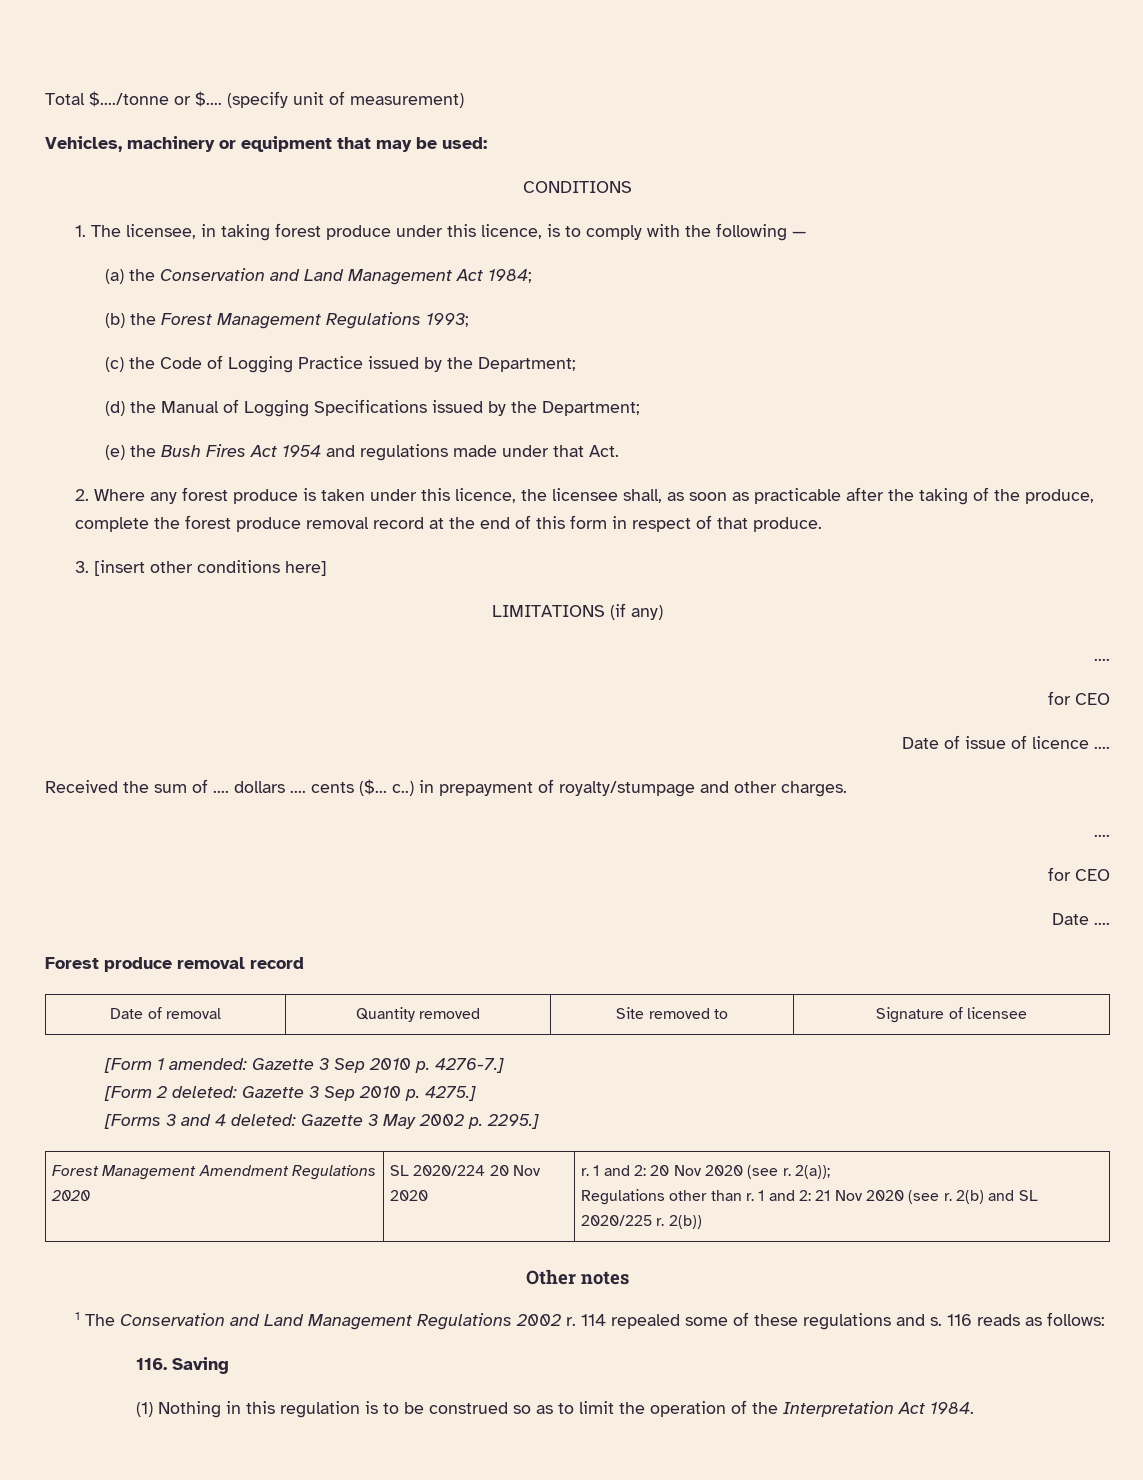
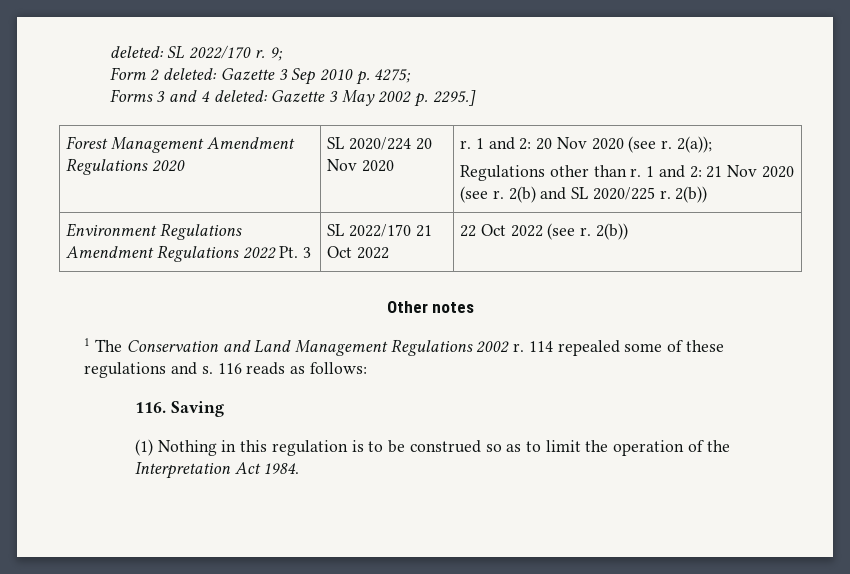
- Total $..../tonne or $.... (specify unit of measurement)
- Vehicles, machinery or equipment that may be used:
- CONDITIONS
- 1. The licensee, in taking forest produce under this licence, is to comply with the following —
- (a) the Conservation and Land Management Act 1984;
- (b) the Forest Management Regulations 1993;
- (c) the Code of Logging Practice issued by the Department;
- (d) the Manual of Logging Specifications issued by the Department;
- (e) the Bush Fires Act 1954 and regulations made under that Act.
- 2. Where any forest produce is taken under this licence, the licensee shall, as soon as practicable after the taking of the produce, complete the forest produce removal record at the end of this form in respect of that produce.
- 3. [insert other conditions here]
- LIMITATIONS (if any)
- ....
- for CEO
- Date of issue of licence ....
- Received the sum of .... dollars .... cents ($... c..) in prepayment of royalty/stumpage and other charges.
- ....
- for CEO
- Date ....
- Forest produce removal record
- Date of removal | Quantity removed | Site removed to | Signature of licensee
- [Form 1 amended: Gazette 3 Sep 2010 p. 4276-7.]
- [Form 2 deleted: Gazette 3 Sep 2010 p. 4275.]
- [Forms 3 and 4 deleted: Gazette 3 May 2002 p. 2295.]
+ deleted: SL 2022/170 r. 9;
+ Form 2 deleted: Gazette 3 Sep 2010 p. 4275;
+ Forms 3 and 4 deleted: Gazette 3 May 2002 p. 2295.]
+ Environment Regulations Amendment Regulations 2022 Pt. 3 | SL 2022/170 21 Oct 2022 | 22 Oct 2022 (see r. 2(b))

